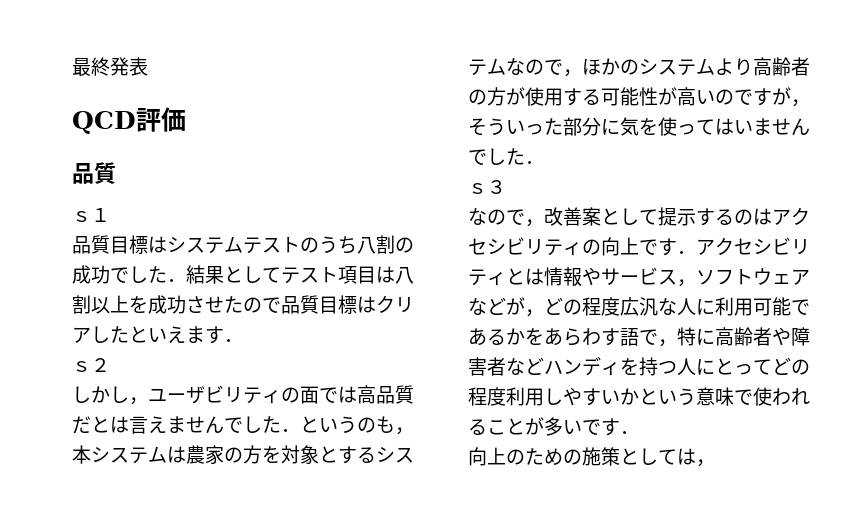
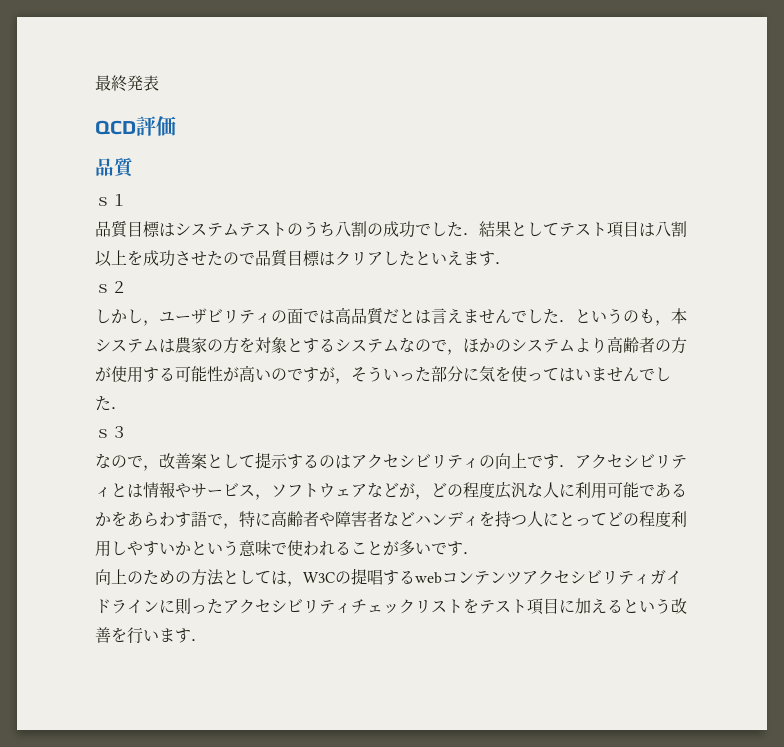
- 向上のための施策としては，
+ 向上のための方法としては，W3Cの提唱するwebコンテンツアクセシビリティガイドラインに則ったアクセシビリティチェックリストをテスト項目に加えるという改善を行います．

